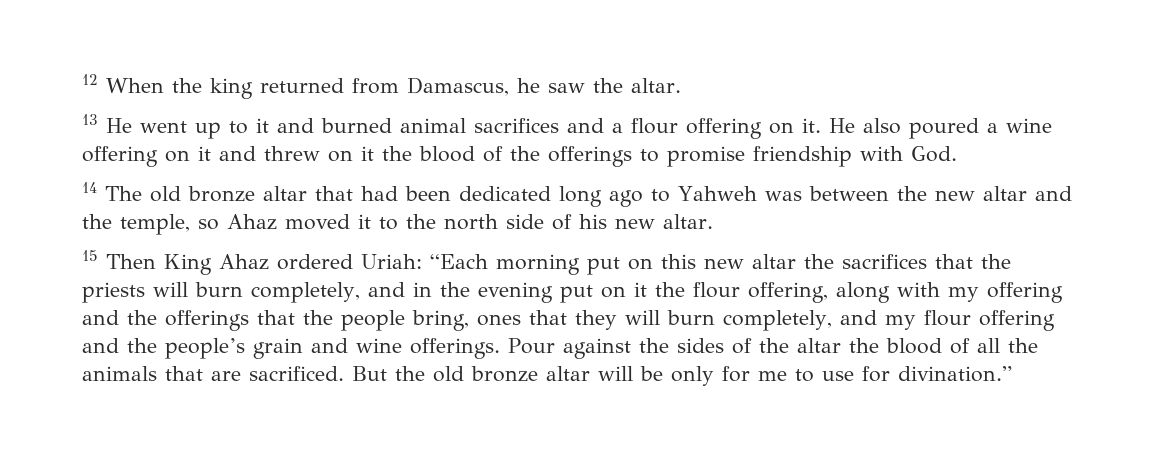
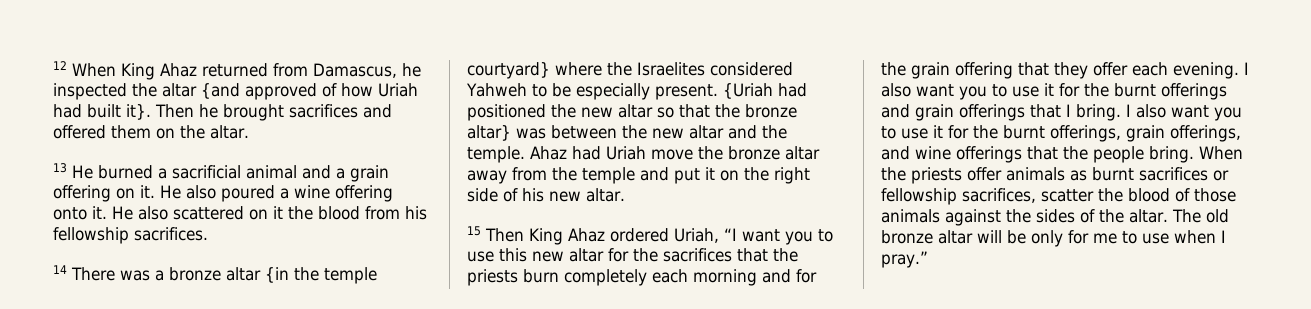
- 12 When the king returned from Damascus, he saw the altar.
- 13 He went up to it and burned animal sacrifices and a flour offering on it.
+ 12 When King Ahaz returned from Damascus, he inspected the altar {and approved of how Uriah had built it}. Then he brought sacrifices and offered them on the altar.
+ 13 He burned a sacrificial animal and a grain offering on it.
- He also poured a wine offering on it and threw on it the blood of the offerings to promise friendship with God.
- 14 The old bronze altar that had been dedicated long ago to Yahweh was between the new altar and the temple, so Ahaz moved it to the north side of his new altar.
+ He also poured a wine offering onto it. He also scattered on it the blood from his fellowship sacrifices.
+ 14 There was a bronze altar {in the temple courtyard} where the Israelites considered Yahweh to be especially present. {Uriah had positioned the new altar so that the bronze altar} was between the new altar and the temple. Ahaz had Uriah move the bronze altar away from the temple and put it on the right side of his new altar.
- 15 Then King Ahaz ordered Uriah: “Each morning put on this new altar the sacrifices that the priests will burn completely, and in the evening put on it the flour offering, along with my offering and the offerings that the people bring, ones that they will burn completely, and my flour offering and the people’s grain and wine offerings. Pour against the sides of the altar the blood of all the animals that are sacrificed. But the old bronze altar will be only for me to use for divination.”
+ 15 Then King Ahaz ordered Uriah, “I want you to use this new altar for the sacrifices that the priests burn completely each morning and for the grain offering that they offer each evening. I also want you to use it for the burnt offerings and grain offerings that I bring. I also want you to use it for the burnt offerings, grain offerings, and wine offerings that the people bring. When the priests offer animals as burnt sacrifices or fellowship sacrifices, scatter the blood of those animals against the sides of the altar. The old bronze altar will be only for me to use when I pray.”

